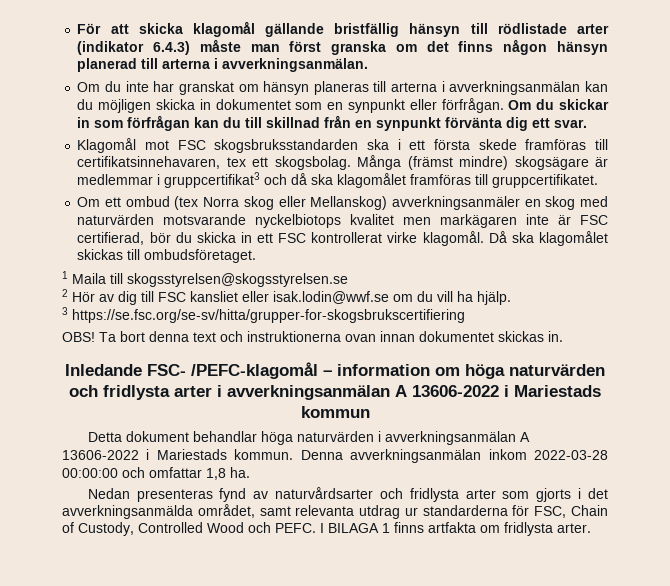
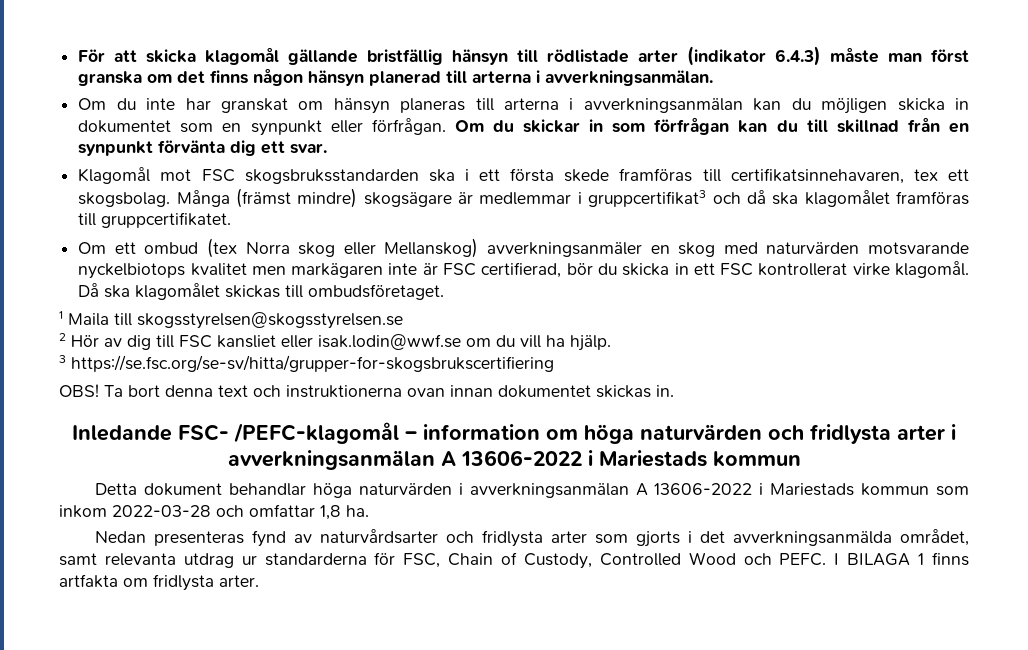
- Detta dokument behandlar höga naturvärden i avverkningsanmälan A 13606-2022 i Mariestads kommun. Denna avverkningsanmälan inkom 2022-03-28 00:00:00 och omfattar 1,8 ha.
+ Detta dokument behandlar höga naturvärden i avverkningsanmälan A 13606-2022 i Mariestads kommun som inkom 2022-03-28 och omfattar 1,8 ha.

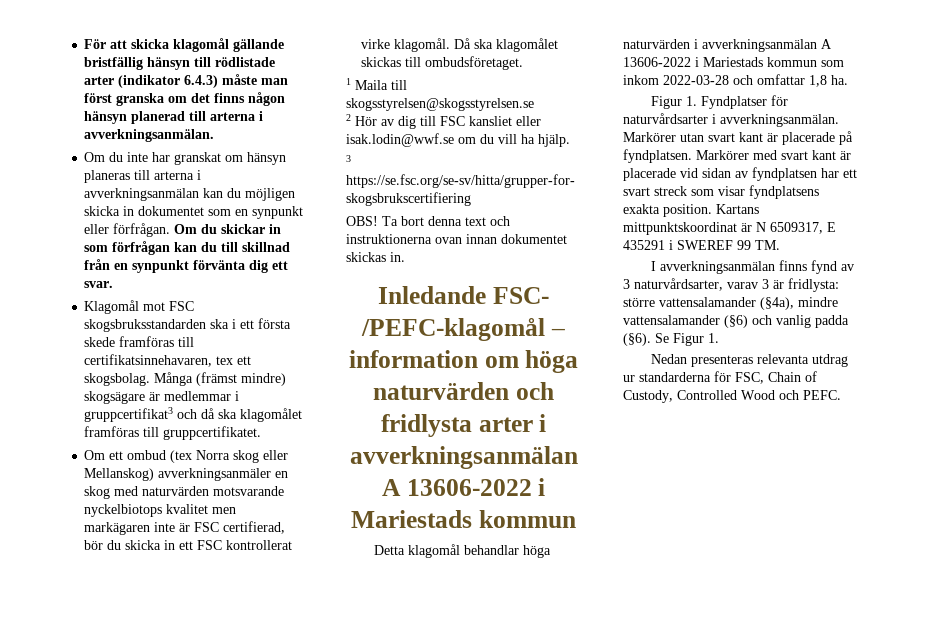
- Detta dokument behandlar höga naturvärden i avverkningsanmälan A 13606-2022 i Mariestads kommun som inkom 2022-03-28 och omfattar 1,8 ha.
+ Detta klagomål behandlar höga naturvärden i avverkningsanmälan A 13606-2022 i Mariestads kommun som inkom 2022-03-28 och omfattar 1,8 ha.
- Nedan presenteras fynd av naturvårdsarter och fridlysta arter som gjorts i det avverkningsanmälda området, samt relevanta utdrag ur standarderna för FSC, Chain of Custody, Controlled Wood och PEFC. I BILAGA 1 finns artfakta om fridlysta arter.
+ Figur 1. Fyndplatser för naturvårdsarter i avverkningsanmälan. Markörer utan svart kant är placerade på fyndplatsen. Markörer med svart kant är placerade vid sidan av fyndplatsen har ett svart streck som visar fyndplatsens exakta position. Kartans mittpunktskoordinat är N 6509317, E 435291 i SWEREF 99 TM.
+ I avverkningsanmälan finns fynd av 3 naturvårdsarter, varav 3 är fridlysta: större vattensalamander (§4a), mindre vattensalamander (§6) och vanlig padda (§6). Se Figur 1.
+ Nedan presenteras relevanta utdrag ur standarderna för FSC, Chain of Custody, Controlled Wood och PEFC.

